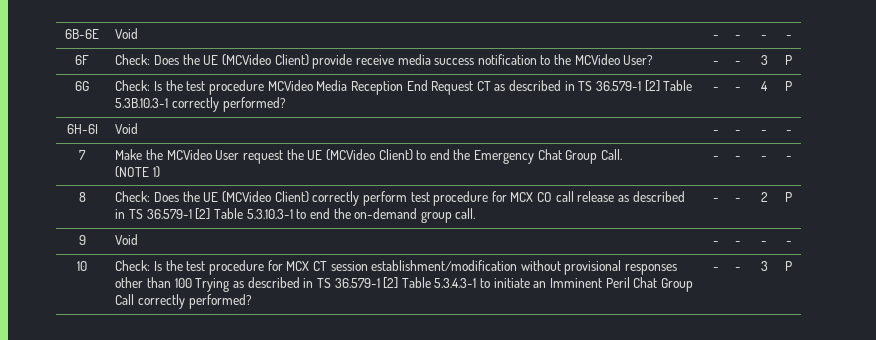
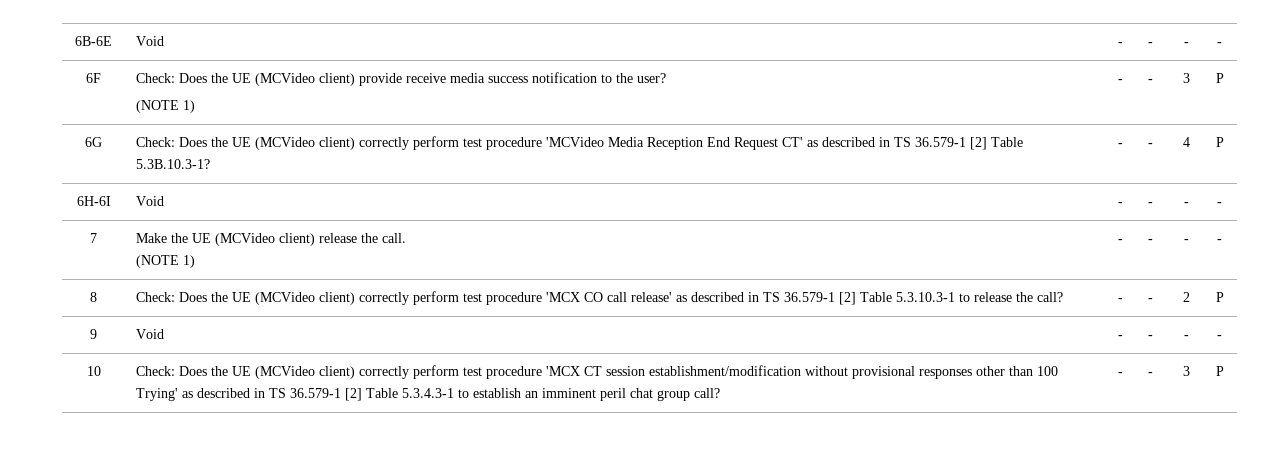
- 6F | Check: Does the UE (MCVideo Client) provide receive media success notification to the MCVideo User? | - | - | 3 | P
+ 6F | Check: Does the UE (MCVideo client) provide receive media success notification to the user?
+ (NOTE 1) | - | - | 3 | P
- 6G | Check: Is the test procedure MCVideo Media Reception End Request CT as described in TS 36.579-1 [2] Table 5.3B.10.3-1 correctly performed? | - | - | 4 | P
+ 6G | Check: Does the UE (MCVideo client) correctly perform test procedure 'MCVideo Media Reception End Request CT' as described in TS 36.579-1 [2] Table 5.3B.10.3-1? | - | - | 4 | P
- 7 | Make the MCVideo User request the UE (MCVideo Client) to end the Emergency Chat Group Call.
+ 7 | Make the UE (MCVideo client) release the call.
- 8 | Check: Does the UE (MCVideo Client) correctly perform test procedure for MCX CO call release as described in TS 36.579-1 [2] Table 5.3.10.3-1 to end the on-demand group call. | - | - | 2 | P
+ 8 | Check: Does the UE (MCVideo client) correctly perform test procedure 'MCX CO call release' as described in TS 36.579-1 [2] Table 5.3.10.3-1 to release the call? | - | - | 2 | P
- Check: Is the test procedure for MCX CT session establishment/modification without provisional responses other than 100 Trying as described in TS 36.579-1 [2] Table 5.3.4.3-1 to initiate an Imminent Peril Chat Group Call correctly performed?
+ Check: Does the UE (MCVideo client) correctly perform test procedure 'MCX CT session establishment/modification without provisional responses other than 100 Trying' as described in TS 36.579-1 [2] Table 5.3.4.3-1 to establish an imminent peril chat group call?

